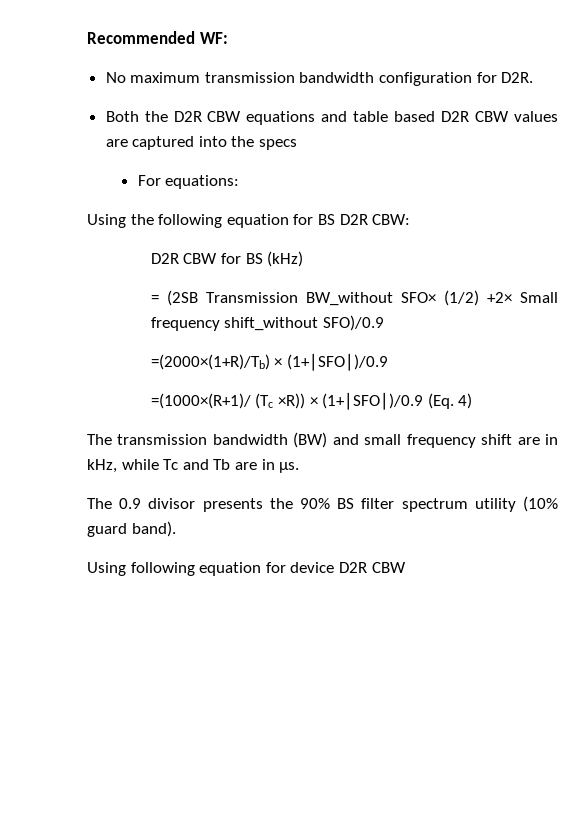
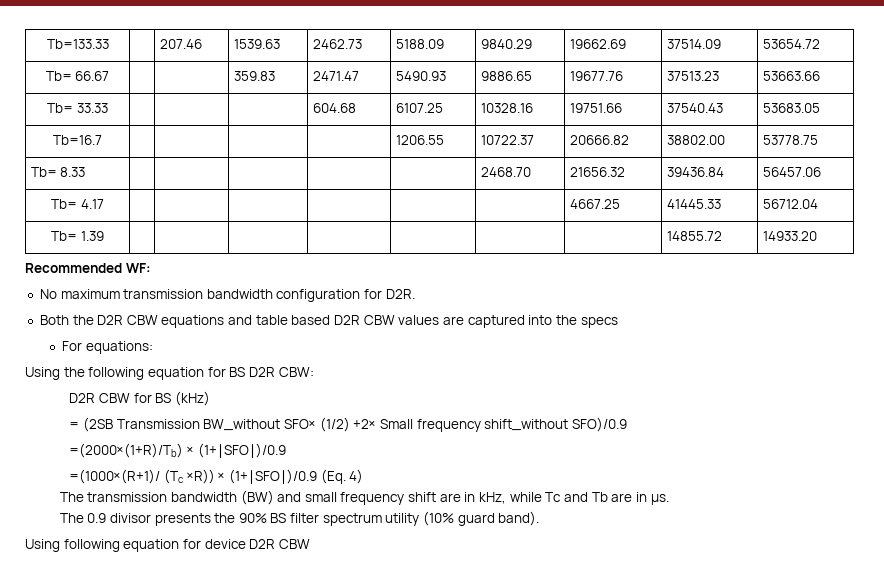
+ Tb=133.33 | | 207.46 | 1539.63 | 2462.73 | 5188.09 | 9840.29 | 19662.69 | 37514.09 | 53654.72
+ Tb= 66.67 | | | 359.83 | 2471.47 | 5490.93 | 9886.65 | 19677.76 | 37513.23 | 53663.66
+ Tb= 33.33 | | | | 604.68 | 6107.25 | 10328.16 | 19751.66 | 37540.43 | 53683.05
+ Tb=16.7 | | | | | 1206.55 | 10722.37 | 20666.82 | 38802.00 | 53778.75
+ Tb= 8.33 | | | | | | 2468.70 | 21656.32 | 39436.84 | 56457.06
+ Tb= 4.17 | | | | | | | 4667.25 | 41445.33 | 56712.04
+ Tb= 1.39 | | | | | | | | 14855.72 | 14933.20

